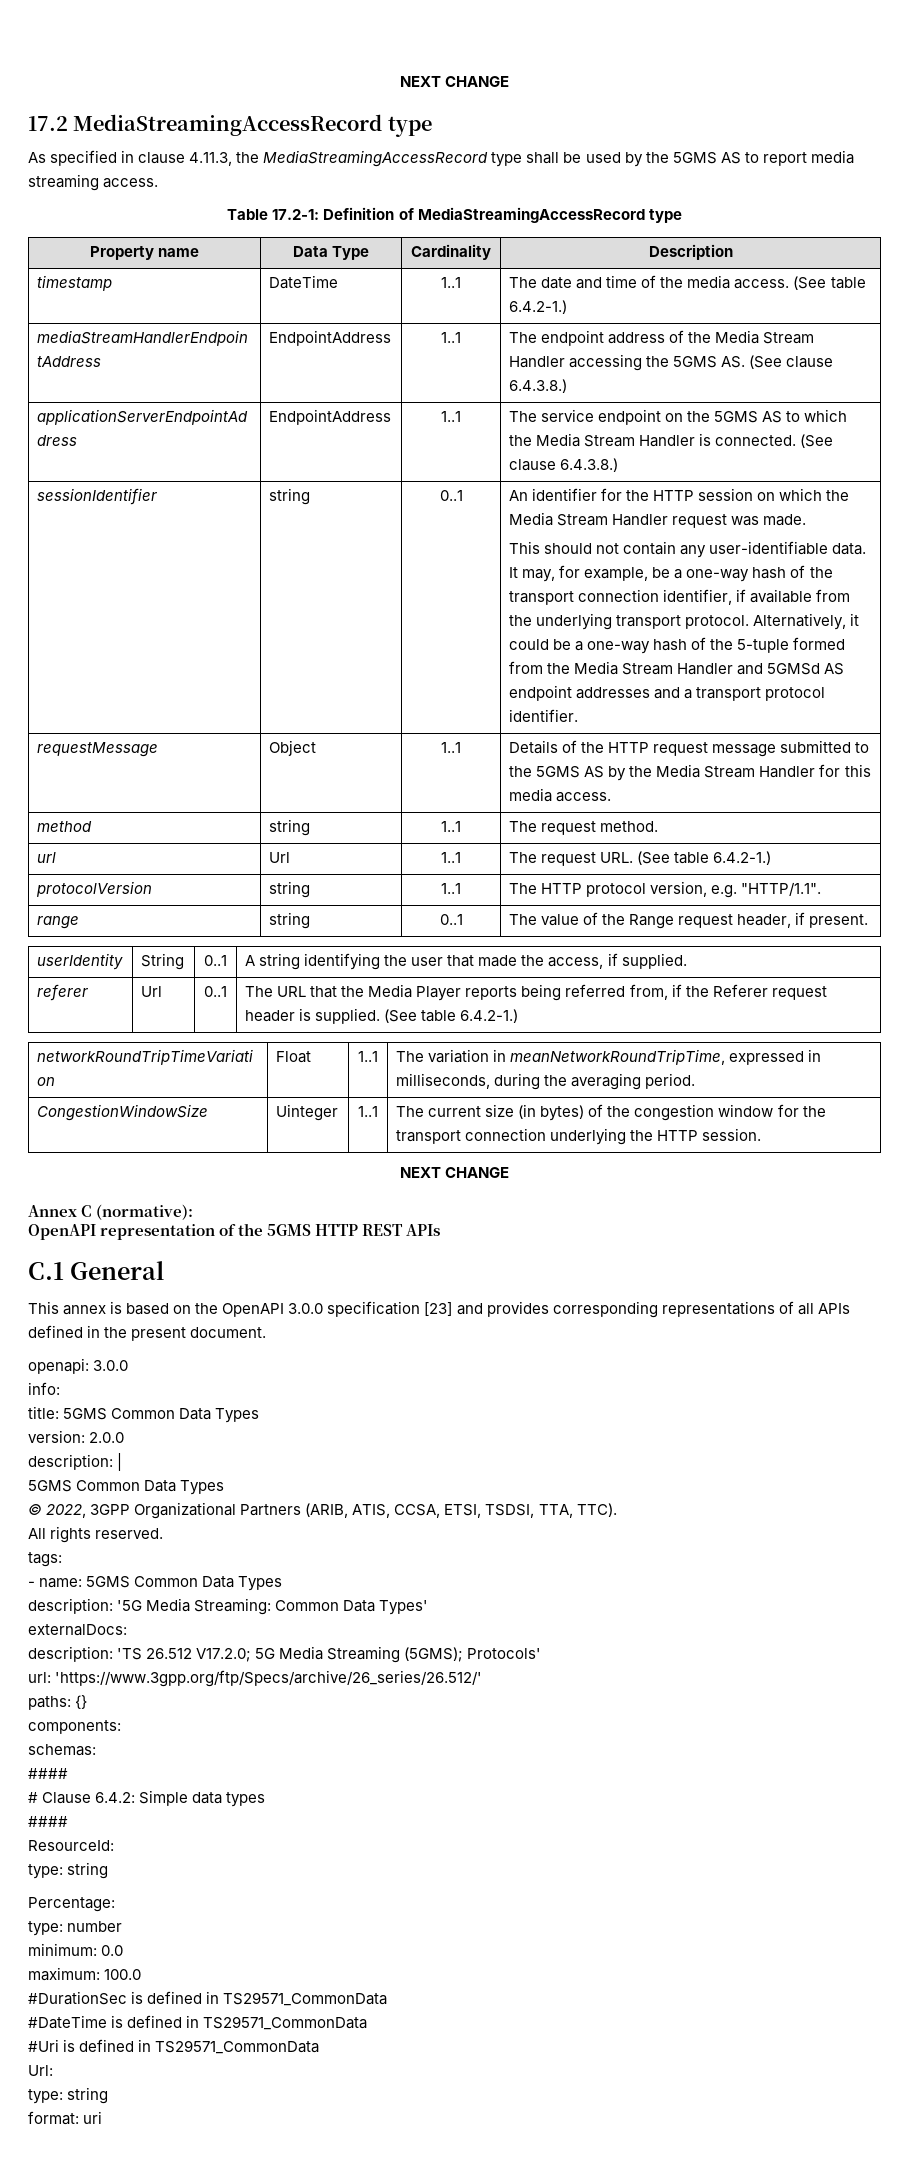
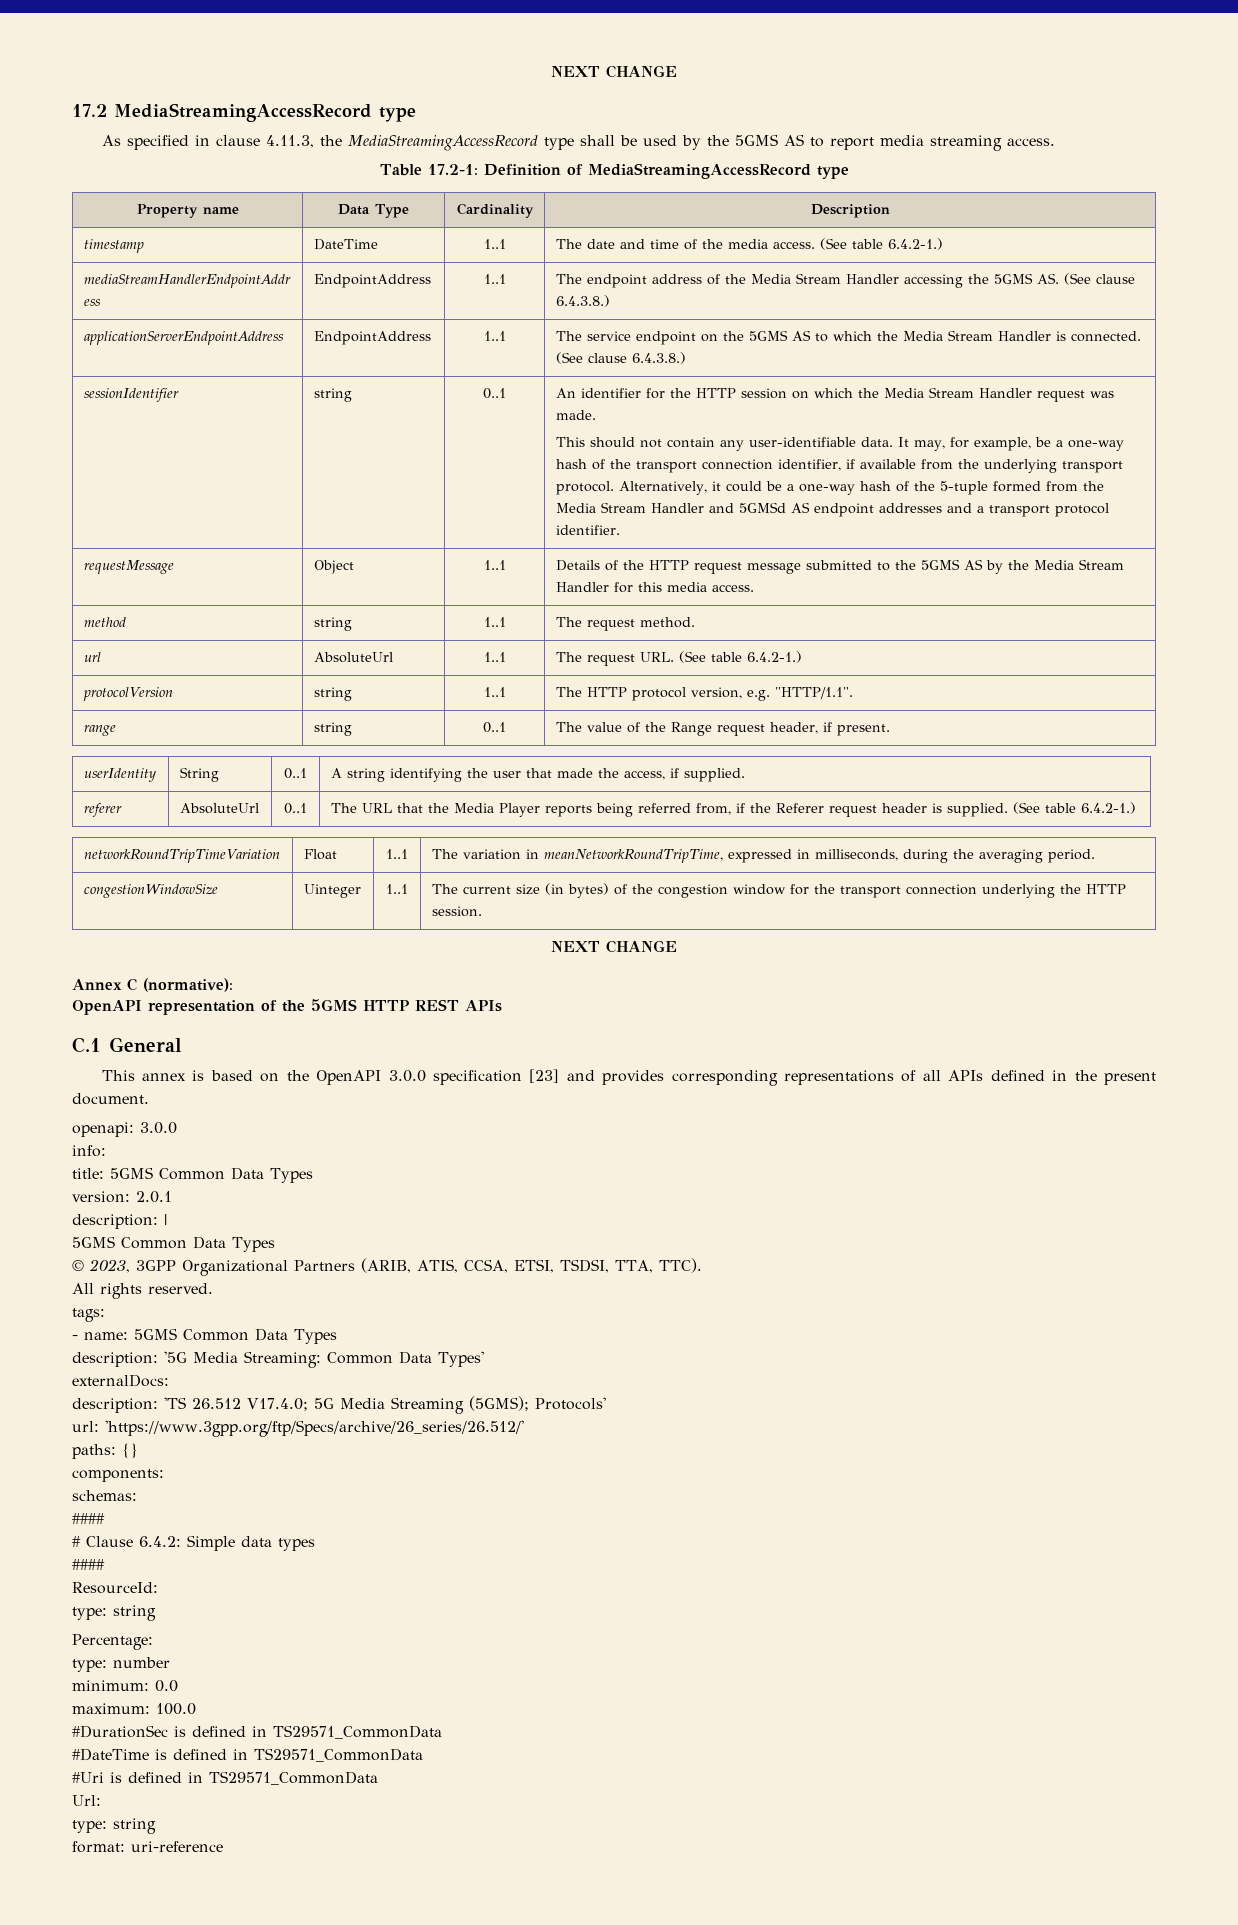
- url | Url | 1..1 | The request URL. (See table 6.4.2-1.)
+ url | AbsoluteUrl | 1..1 | The request URL. (See table 6.4.2-1.)
- referer | Url | 0..1 | The URL that the Media Player reports being referred from, if the Referer request header is supplied. (See table 6.4.2-1.)
+ referer | AbsoluteUrl | 0..1 | The URL that the Media Player reports being referred from, if the Referer request header is supplied. (See table 6.4.2-1.)
- CongestionWindowSize | Uinteger | 1..1 | The current size (in bytes) of the congestion window for the transport connection underlying the HTTP session.
+ congestionWindowSize | Uinteger | 1..1 | The current size (in bytes) of the congestion window for the transport connection underlying the HTTP session.
- version: 2.0.0
+ version: 2.0.1
- © 2022, 3GPP Organizational Partners (ARIB, ATIS, CCSA, ETSI, TSDSI, TTA, TTC).
+ © 2023, 3GPP Organizational Partners (ARIB, ATIS, CCSA, ETSI, TSDSI, TTA, TTC).
- description: 'TS 26.512 V17.2.0; 5G Media Streaming (5GMS); Protocols'
+ description: 'TS 26.512 V17.4.0; 5G Media Streaming (5GMS); Protocols'
- format: uri
+ format: uri-reference

